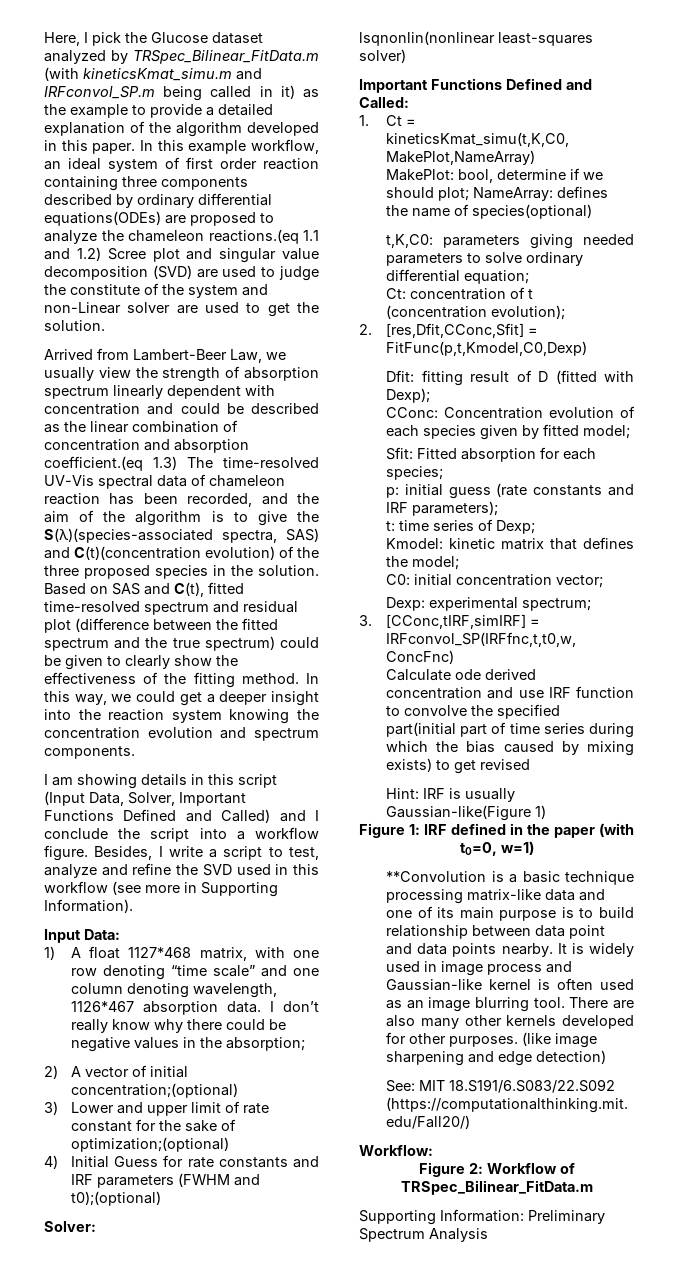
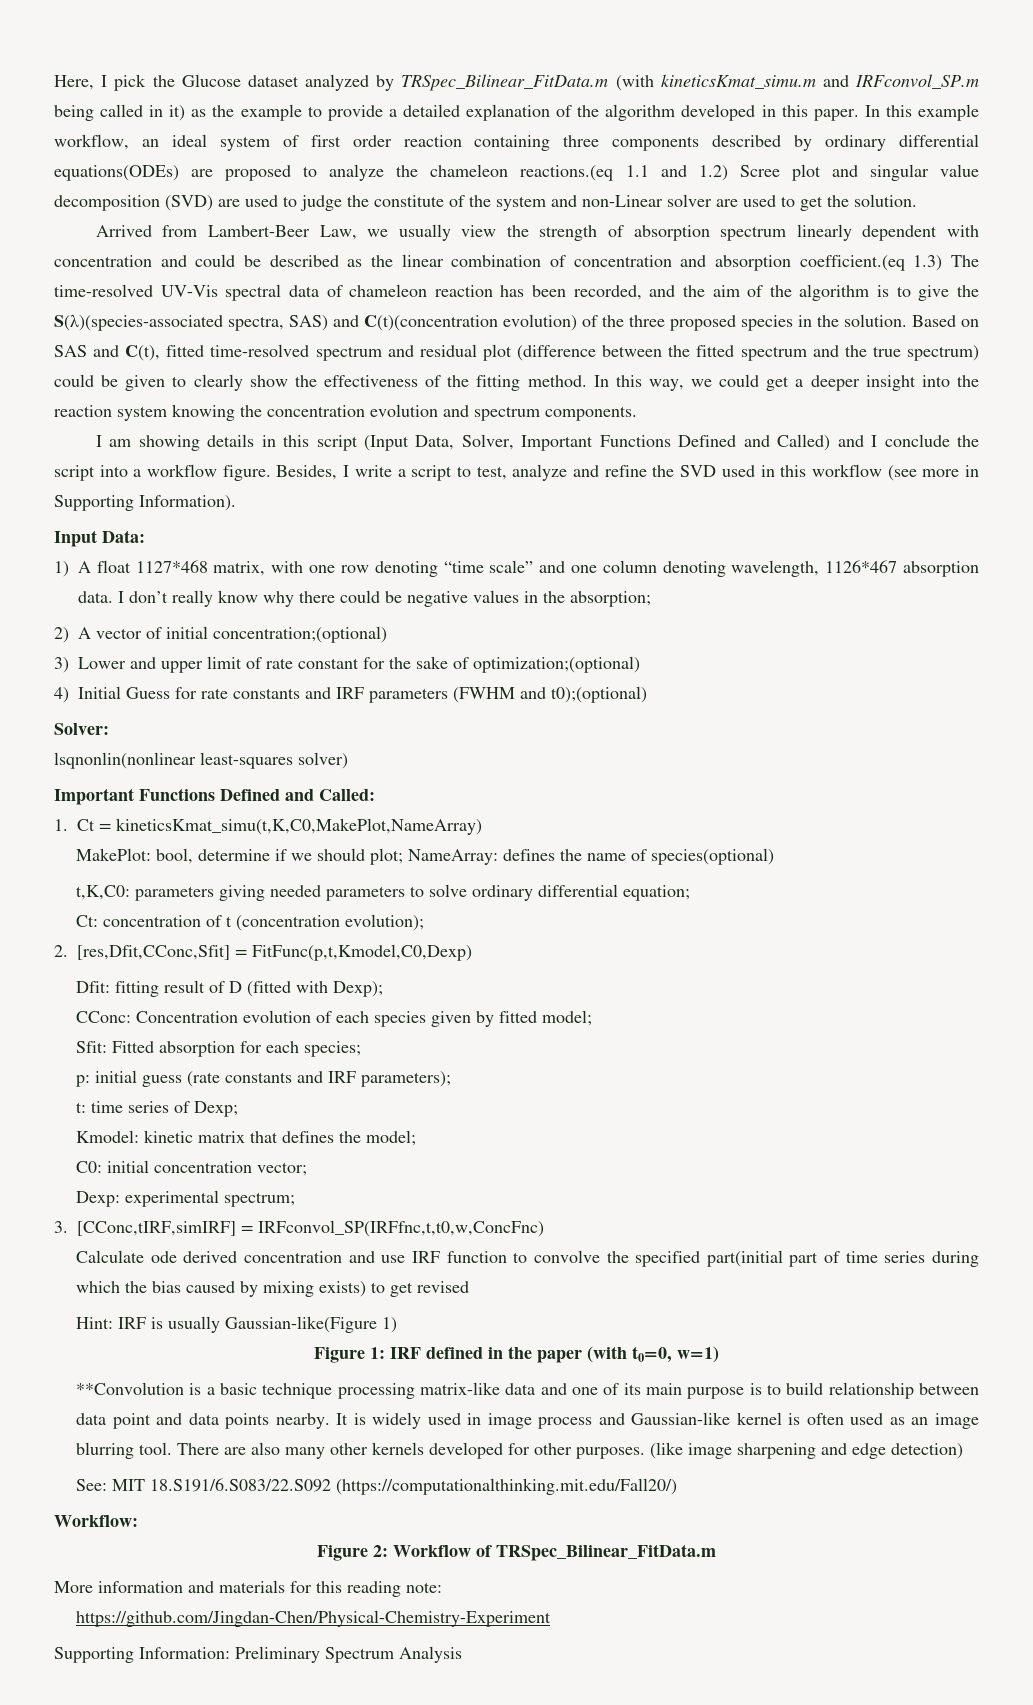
+ More information and materials for this reading note:
+ https://github.com/Jingdan-Chen/Physical-Chemistry-Experiment

